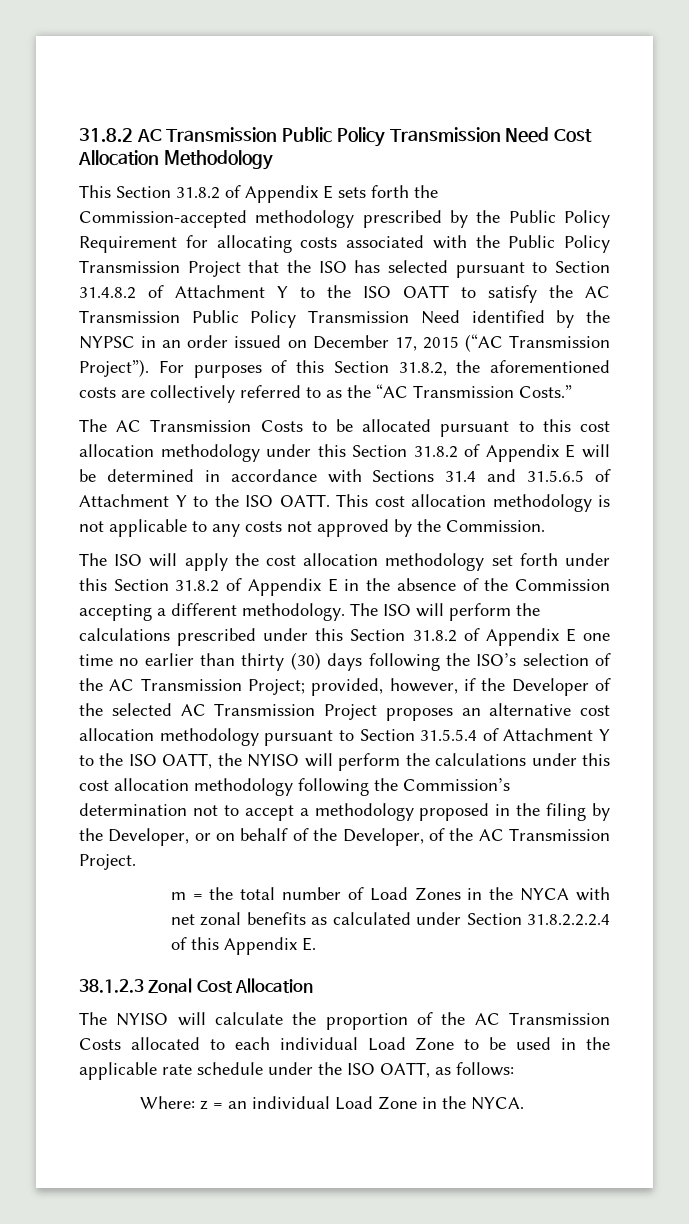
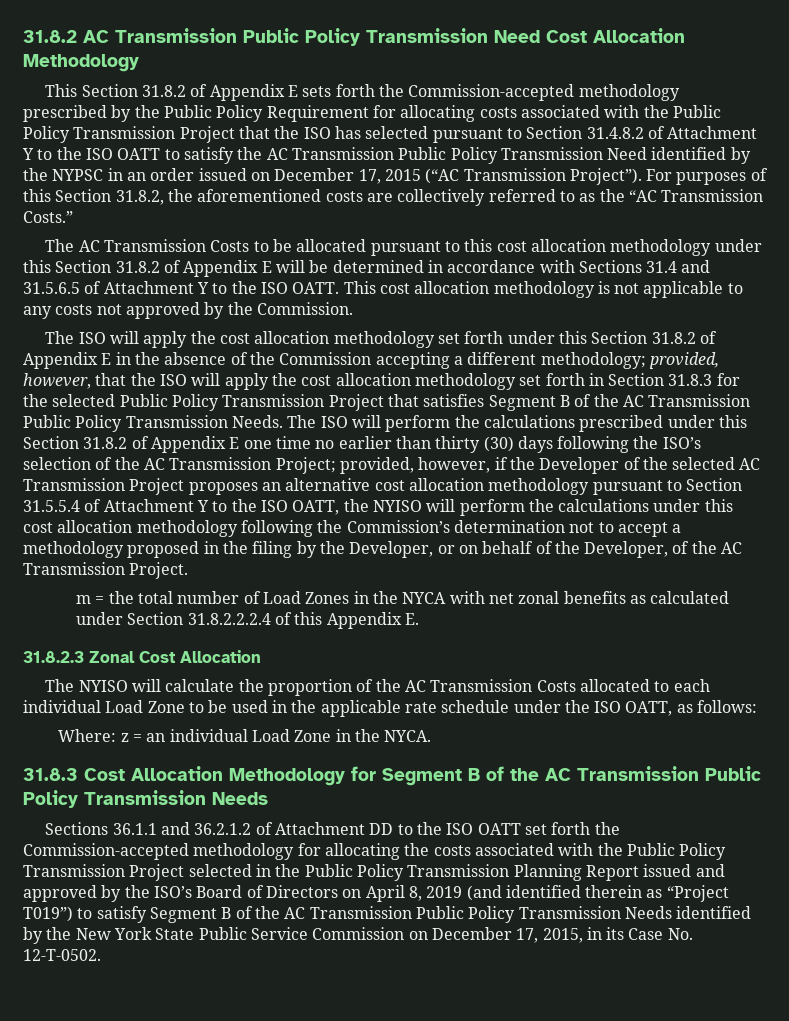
- The ISO will apply the cost allocation methodology set forth under this Section 31.8.2 of Appendix E in the absence of the Commission accepting a different methodology.
+ The ISO will apply the cost allocation methodology set forth under this Section 31.8.2 of Appendix E in the absence of the Commission accepting a different methodology; provided, however, that the ISO will apply the cost allocation methodology set forth in Section 31.8.3 for the selected Public Policy Transmission Project that satisfies Segment B of the AC Transmission Public Policy Transmission Needs.
- 38.1.2.3 Zonal Cost Allocation
+ 31.8.2.3 Zonal Cost Allocation
+ 31.8.3 Cost Allocation Methodology for Segment B of the AC Transmission Public Policy Transmission Needs
+ Sections 36.1.1 and 36.2.1.2 of Attachment DD to the ISO OATT set forth the Commission-accepted methodology for allocating the costs associated with the Public Policy Transmission Project selected in the Public Policy Transmission Planning Report issued and approved by the ISO’s Board of Directors on April 8, 2019 (and identified therein as “Project T019”) to satisfy Segment B of the AC Transmission Public Policy Transmission Needs identified by the New York State Public Service Commission on December 17, 2015, in its Case No. 12-T-0502.

